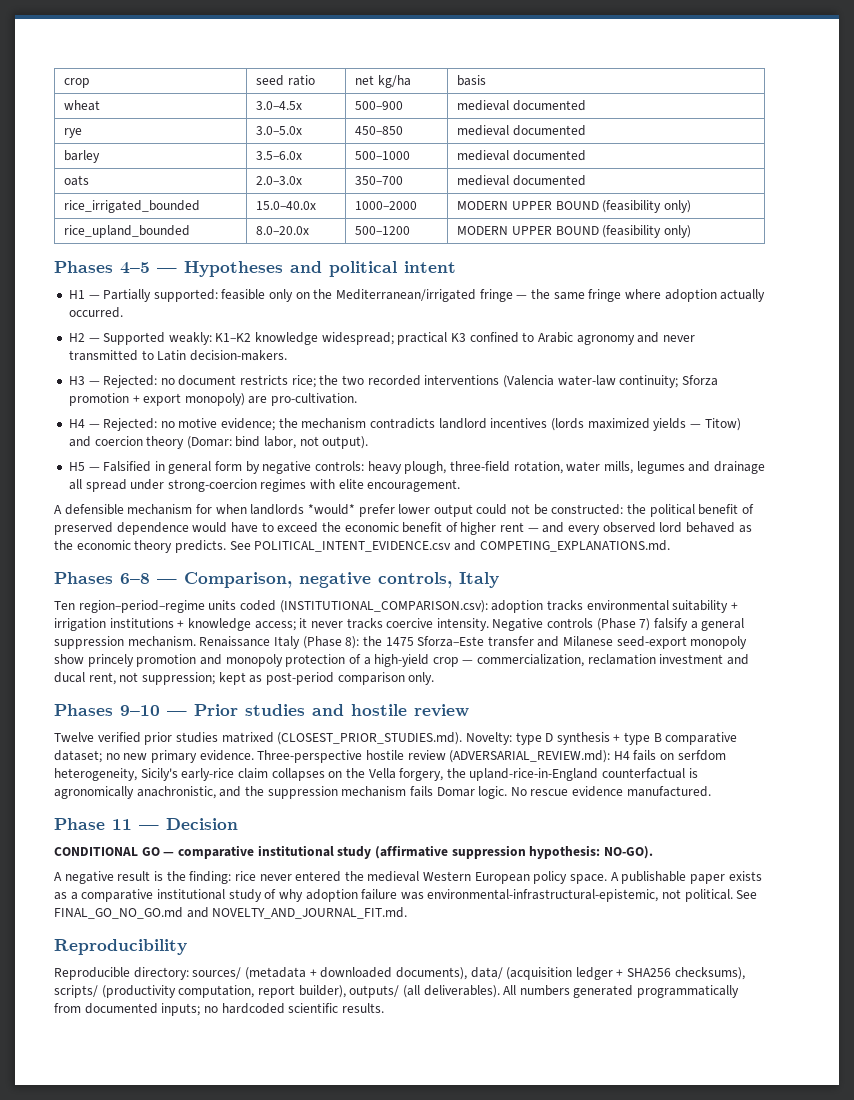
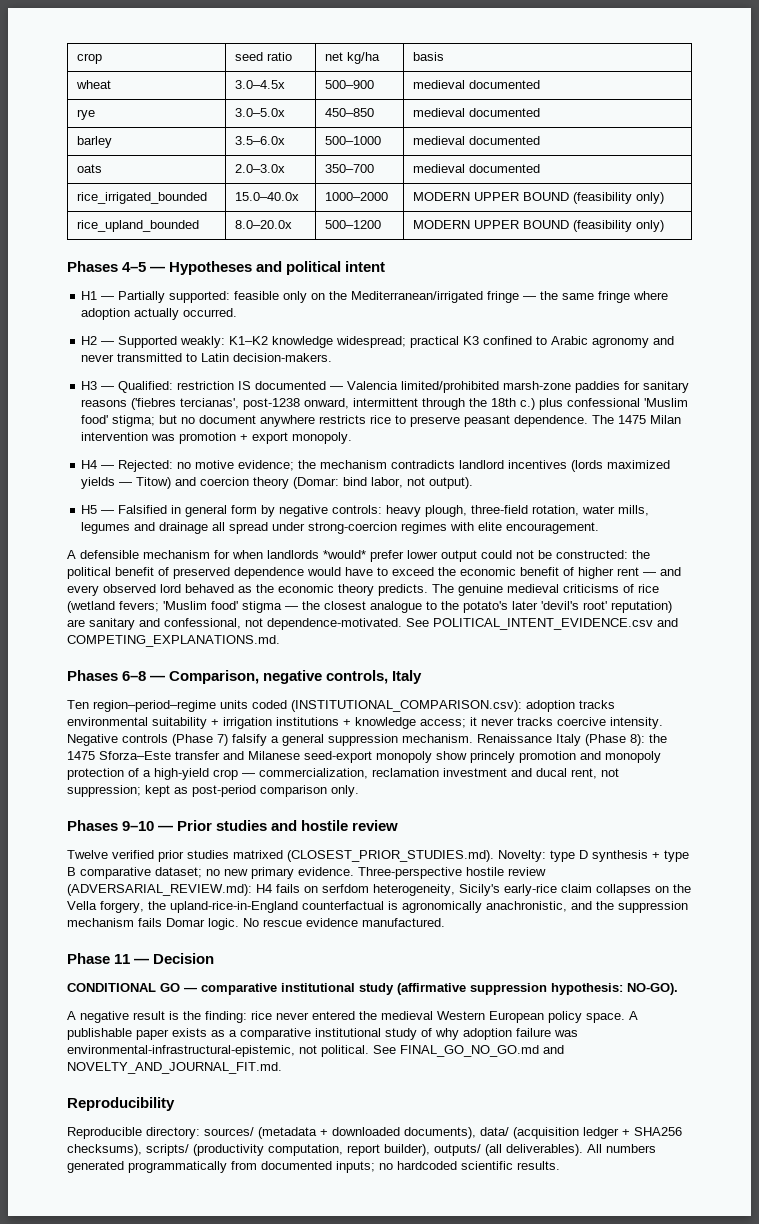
- H3 — Rejected: no document restricts rice; the two recorded interventions (Valencia water-law continuity; Sforza promotion + export monopoly) are pro-cultivation.
+ H3 — Qualified: restriction IS documented — Valencia limited/prohibited marsh-zone paddies for sanitary reasons ('fiebres tercianas', post-1238 onward, intermittent through the 18th c.) plus confessional 'Muslim food' stigma; but no document anywhere restricts rice to preserve peasant dependence. The 1475 Milan intervention was promotion + export monopoly.
+ The genuine medieval criticisms of rice (wetland fevers; 'Muslim food' stigma — the closest analogue to the potato's later 'devil's root' reputation) are sanitary and confessional, not dependence-motivated.

